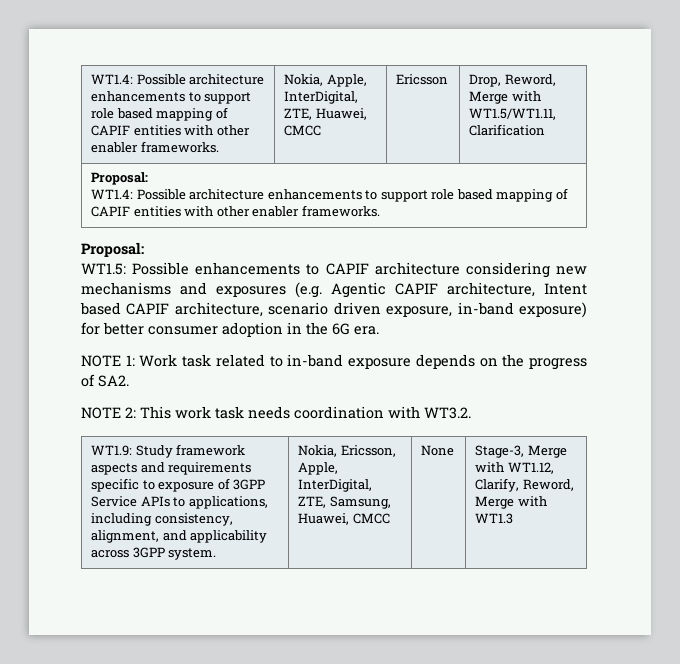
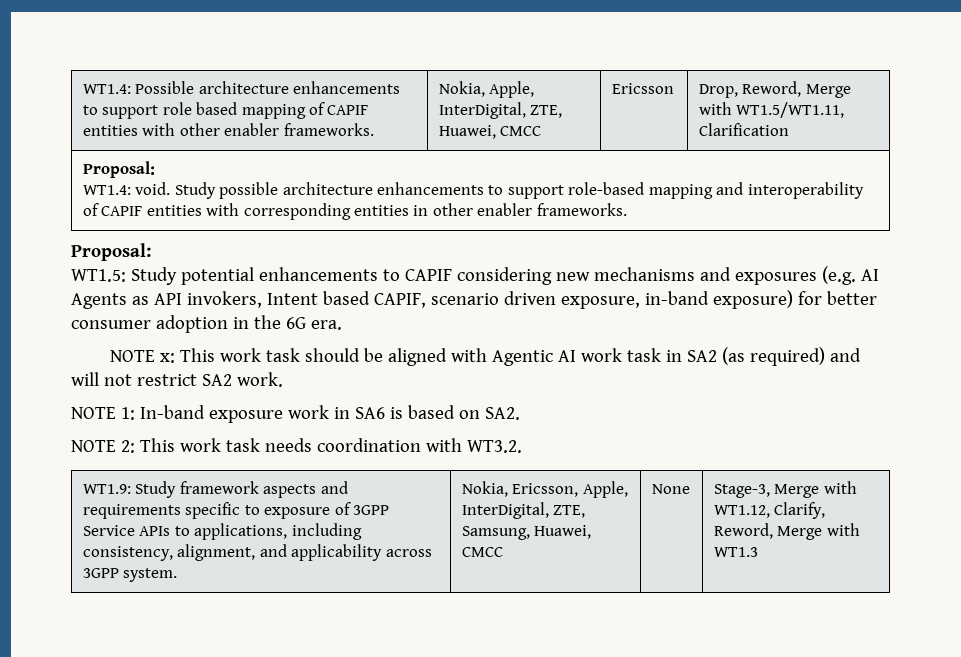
  WT1.4: Possible architecture enhancements to support role based mapping of CAPIF entities with other enabler frameworks. | Nokia, Apple, InterDigital, ZTE, Huawei, CMCC | Ericsson | Drop, Reword, Merge with WT1.5/WT1.11, Clarification
  Proposal:
- WT1.4: Possible architecture enhancements to support role based mapping of CAPIF entities with other enabler frameworks.
+ WT1.4: void. Study possible architecture enhancements to support role-based mapping and interoperability of CAPIF entities with corresponding entities in other enabler frameworks.
- WT1.5: Possible enhancements to CAPIF architecture considering new mechanisms and exposures (e.g. Agentic CAPIF architecture, Intent based CAPIF architecture, scenario driven exposure, in-band exposure) for better consumer adoption in the 6G era.
+ WT1.5: Study potential enhancements to CAPIF considering new mechanisms and exposures (e.g. AI Agents as API invokers, Intent based CAPIF, scenario driven exposure, in-band exposure) for better consumer adoption in the 6G era.
- NOTE 1: Work task related to in-band exposure depends on the progress of SA2.
+ NOTE x: This work task should be aligned with Agentic AI work task in SA2 (as required) and will not restrict SA2 work.
+ NOTE 1: In-band exposure work in SA6 is based on SA2.

